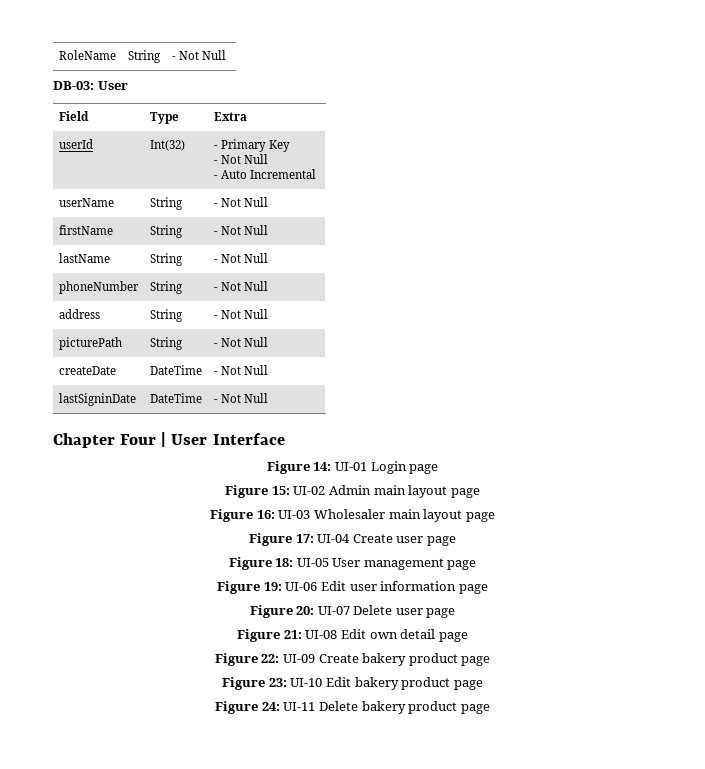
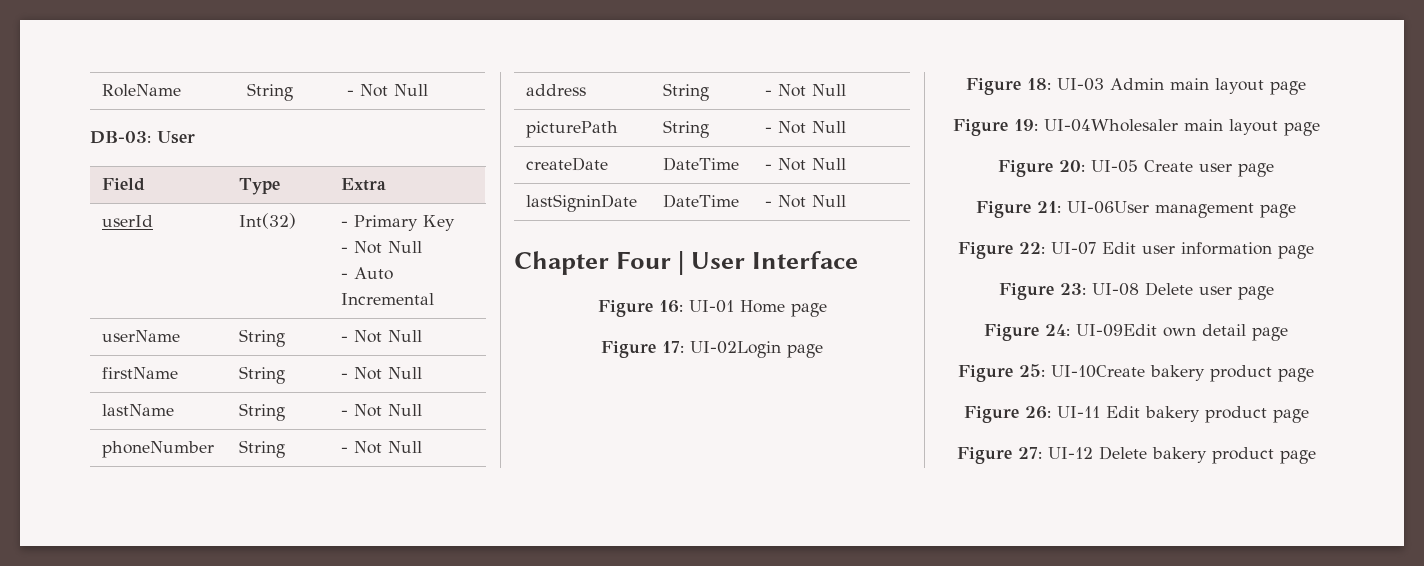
- Figure 14: UI-01 Login page
- Figure 15: UI-02 Admin main layout page
+ Figure 16: UI-01 Home page
+ Figure 17: UI-02Login page
+ Figure 18: UI-03 Admin main layout page
- Figure 16: UI-03 Wholesaler main layout page
- Figure 17: UI-04 Create user page
+ Figure 19: UI-04Wholesaler main layout page
+ Figure 20: UI-05 Create user page
- Figure 18: UI-05 User management page
+ Figure 21: UI-06User management page
- Figure 19: UI-06 Edit user information page
+ Figure 22: UI-07 Edit user information page
- Figure 20: UI-07 Delete user page
+ Figure 23: UI-08 Delete user page
- Figure 21: UI-08 Edit own detail page
+ Figure 24: UI-09Edit own detail page
- Figure 22: UI-09 Create bakery product page
- Figure 23: UI-10 Edit bakery product page
+ Figure 25: UI-10Create bakery product page
+ Figure 26: UI-11 Edit bakery product page
- Figure 24: UI-11 Delete bakery product page
+ Figure 27: UI-12 Delete bakery product page

